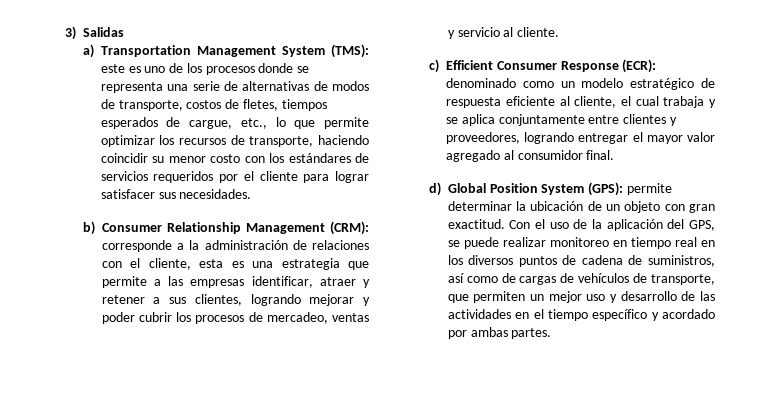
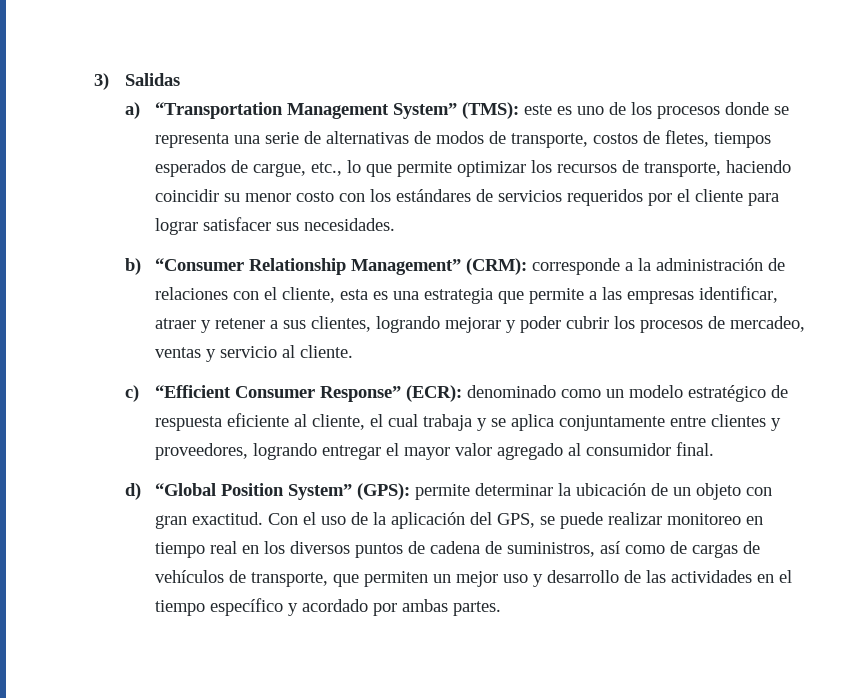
- a) Transportation Management System (TMS): este es uno de los procesos donde se representa una serie de alternativas de modos de transporte, costos de fletes, tiempos esperados de cargue, etc., lo que permite optimizar los recursos de transporte, haciendo coincidir su menor costo con los estándares de servicios requeridos por el cliente para lograr satisfacer sus necesidades.
+ a) “Transportation Management System” (TMS): este es uno de los procesos donde se representa una serie de alternativas de modos de transporte, costos de fletes, tiempos esperados de cargue, etc., lo que permite optimizar los recursos de transporte, haciendo coincidir su menor costo con los estándares de servicios requeridos por el cliente para lograr satisfacer sus necesidades.
- b) Consumer Relationship Management (CRM): corresponde a la administración de relaciones con el cliente, esta es una estrategia que permite a las empresas identificar, atraer y retener a sus clientes, logrando mejorar y poder cubrir los procesos de mercadeo, ventas y servicio al cliente.
+ b) “Consumer Relationship Management” (CRM): corresponde a la administración de relaciones con el cliente, esta es una estrategia que permite a las empresas identificar, atraer y retener a sus clientes, logrando mejorar y poder cubrir los procesos de mercadeo, ventas y servicio al cliente.
- c) Efficient Consumer Response (ECR): denominado como un modelo estratégico de respuesta eficiente al cliente, el cual trabaja y se aplica conjuntamente entre clientes y proveedores, logrando entregar el mayor valor agregado al consumidor final.
+ c) “Efficient Consumer Response” (ECR): denominado como un modelo estratégico de respuesta eficiente al cliente, el cual trabaja y se aplica conjuntamente entre clientes y proveedores, logrando entregar el mayor valor agregado al consumidor final.
- d) Global Position System (GPS): permite determinar la ubicación de un objeto con gran exactitud.
+ d) “Global Position System” (GPS): permite determinar la ubicación de un objeto con gran exactitud.

